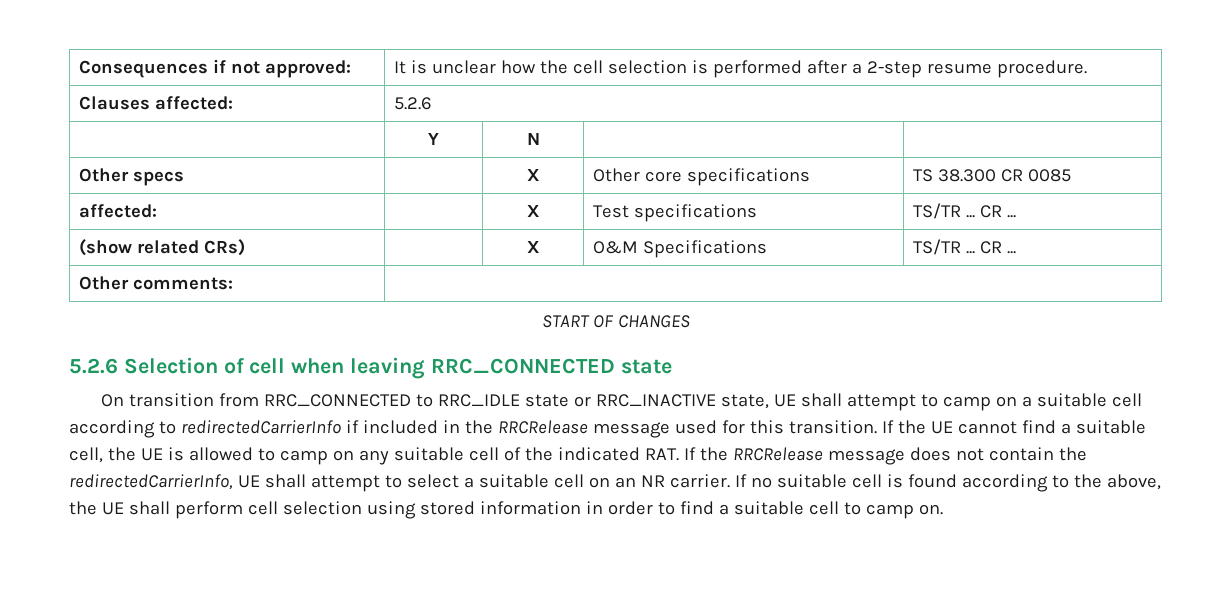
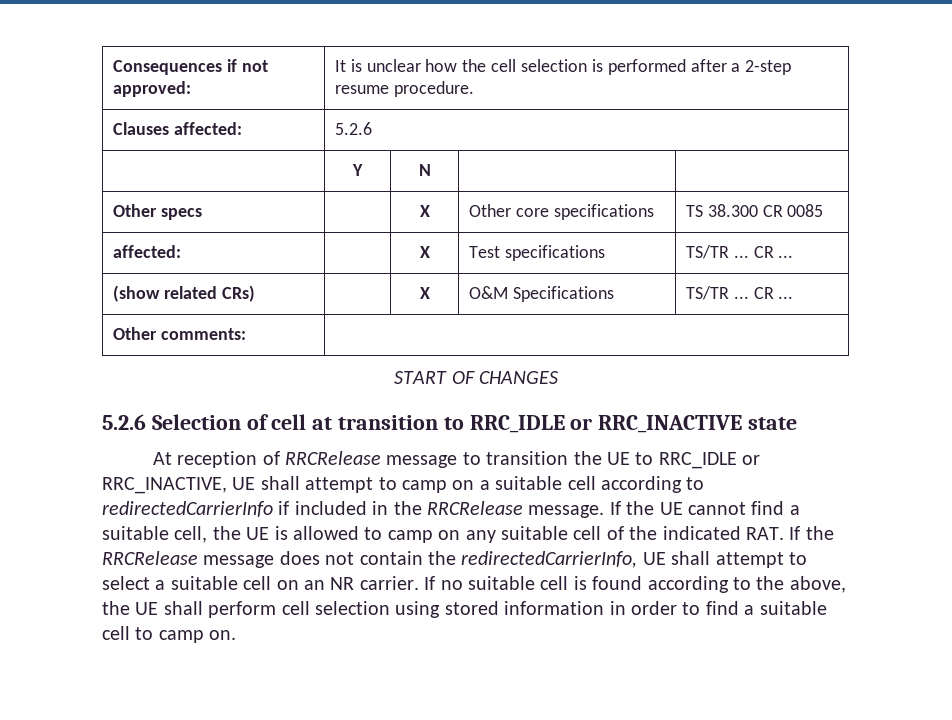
- 5.2.6 Selection of cell when leaving RRC_CONNECTED state
- On transition from RRC_CONNECTED to RRC_IDLE state or RRC_INACTIVE state, UE shall attempt to camp on a suitable cell according to redirectedCarrierInfo if included in the RRCRelease message used for this transition.
+ 5.2.6 Selection of cell at transition to RRC_IDLE or RRC_INACTIVE state
+ At reception of RRCRelease message to transition the UE to RRC_IDLE or RRC_INACTIVE, UE shall attempt to camp on a suitable cell according to redirectedCarrierInfo if included in the RRCRelease message.

